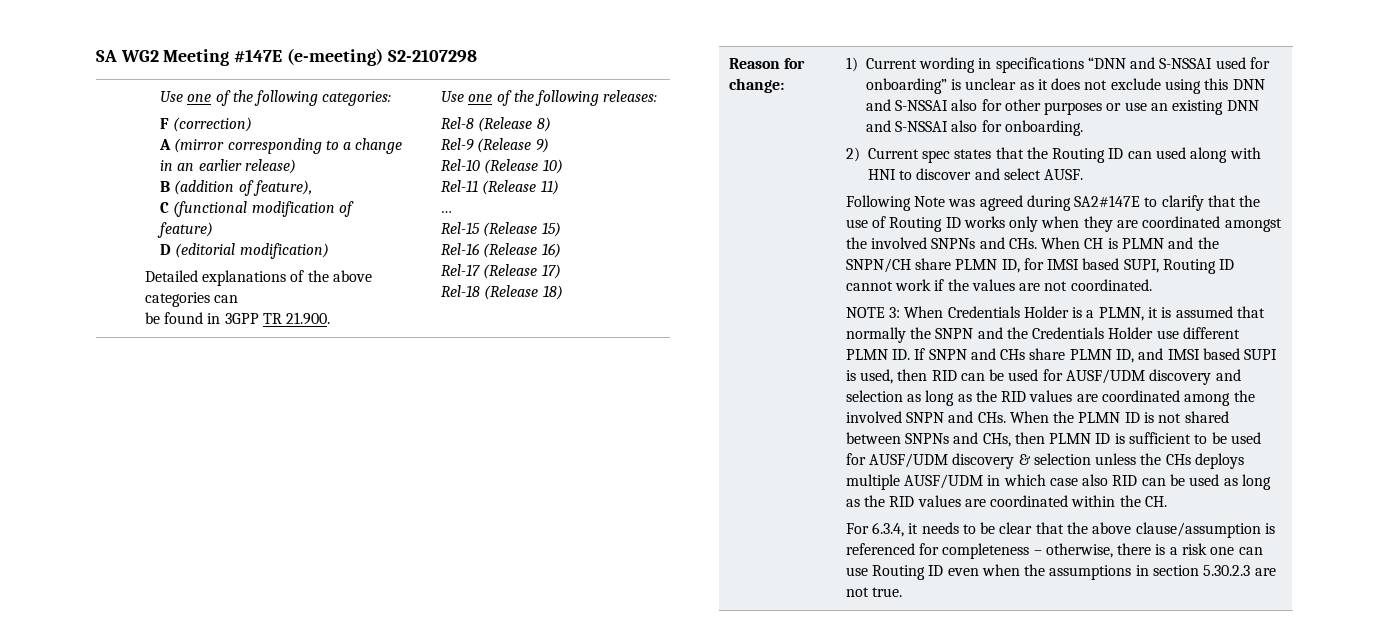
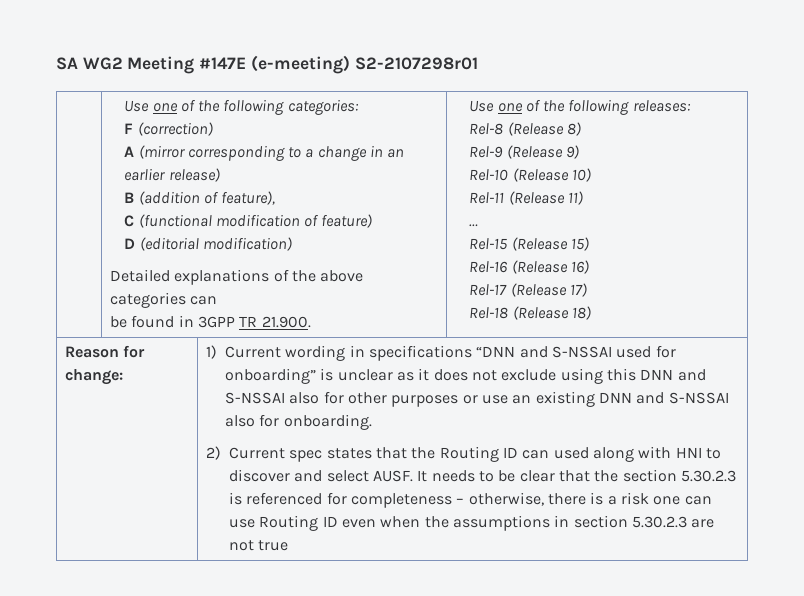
- SA WG2 Meeting #147E (e-meeting) S2-2107298
+ SA WG2 Meeting #147E (e-meeting) S2-2107298r01
- 2) Current spec states that the Routing ID can used along with HNI to discover and select AUSF.
- Following Note was agreed during SA2#147E to clarify that the use of Routing ID works only when they are coordinated amongst the involved SNPNs and CHs. When CH is PLMN and the SNPN/CH share PLMN ID, for IMSI based SUPI, Routing ID cannot work if the values are not coordinated.
- NOTE 3: When Credentials Holder is a PLMN, it is assumed that normally the SNPN and the Credentials Holder use different PLMN ID. If SNPN and CHs share PLMN ID, and IMSI based SUPI is used, then RID can be used for AUSF/UDM discovery and selection as long as the RID values are coordinated among the involved SNPN and CHs. When the PLMN ID is not shared between SNPNs and CHs, then PLMN ID is sufficient to be used for AUSF/UDM discovery & selection unless the CHs deploys multiple AUSF/UDM in which case also RID can be used as long as the RID values are coordinated within the CH.
- For 6.3.4, it needs to be clear that the above clause/assumption is referenced for completeness – otherwise, there is a risk one can use Routing ID even when the assumptions in section 5.30.2.3 are not true.
+ 2) Current spec states that the Routing ID can used along with HNI to discover and select AUSF. It needs to be clear that the section 5.30.2.3 is referenced for completeness – otherwise, there is a risk one can use Routing ID even when the assumptions in section 5.30.2.3 are not true

